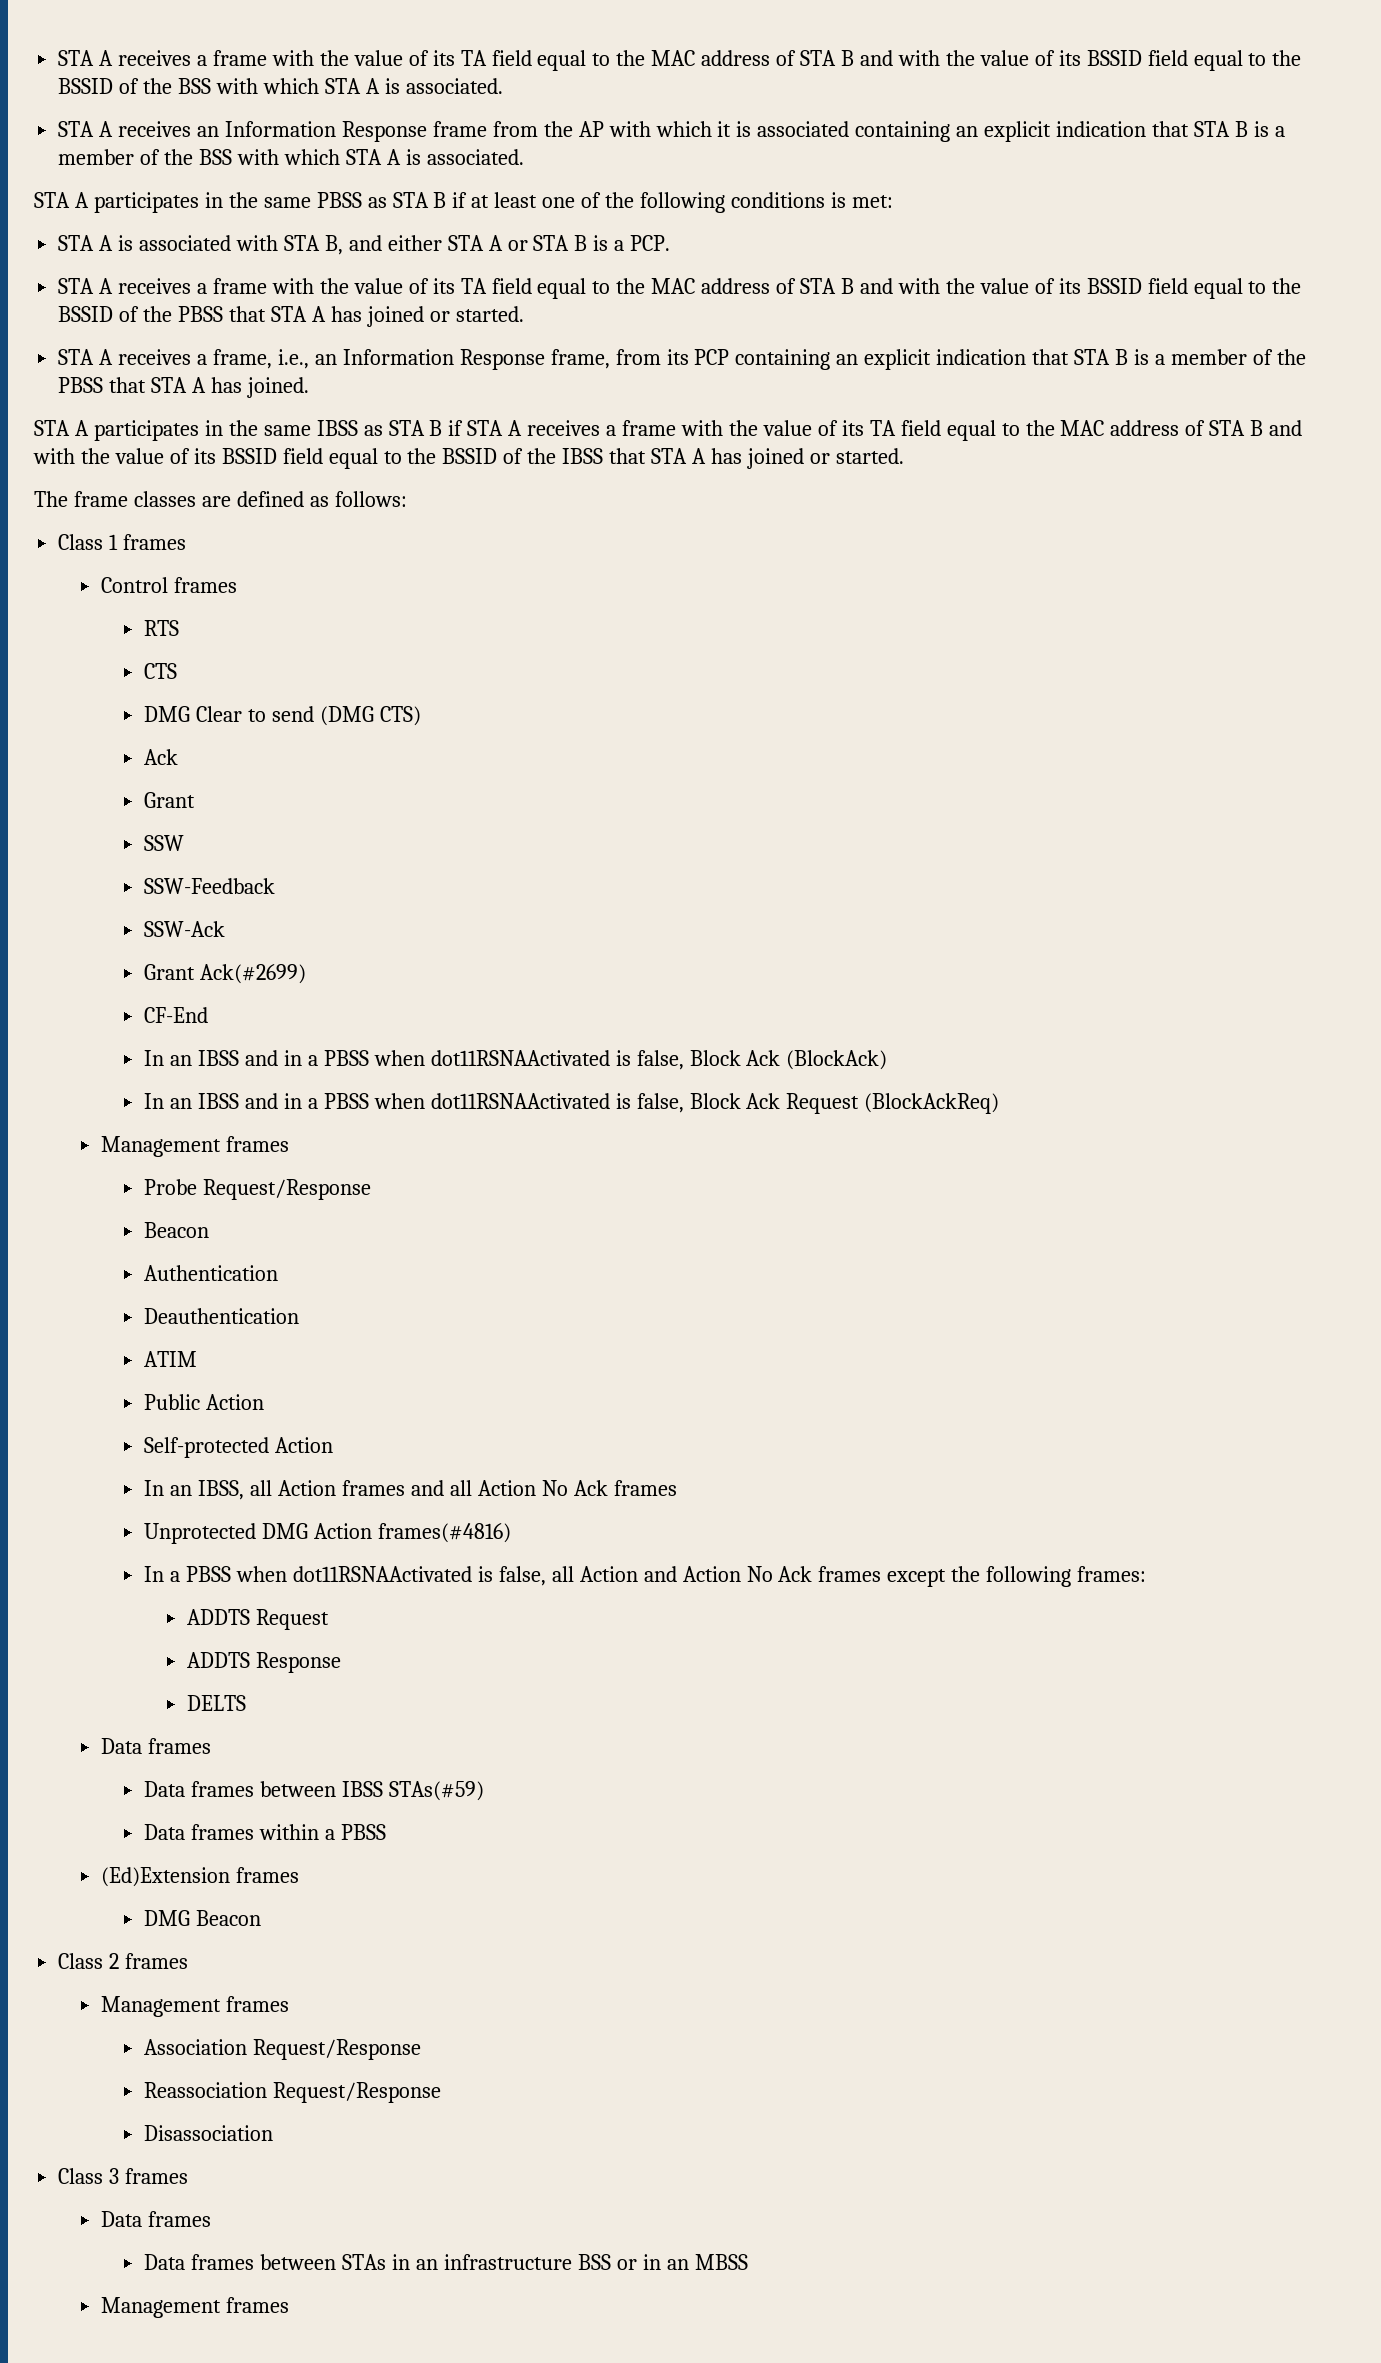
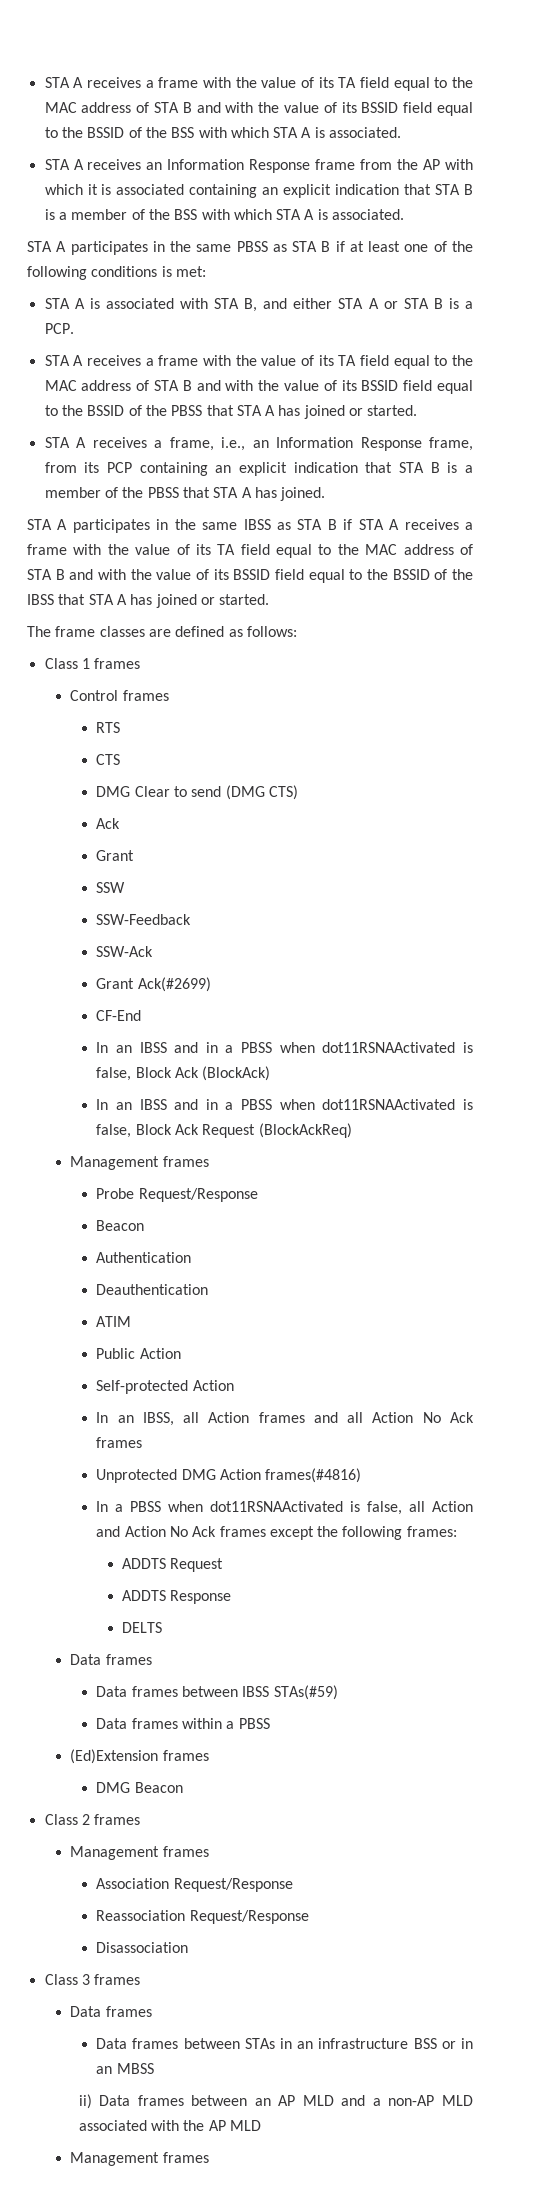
+ ii) Data frames between an AP MLD and a non-AP MLD associated with the AP MLD

